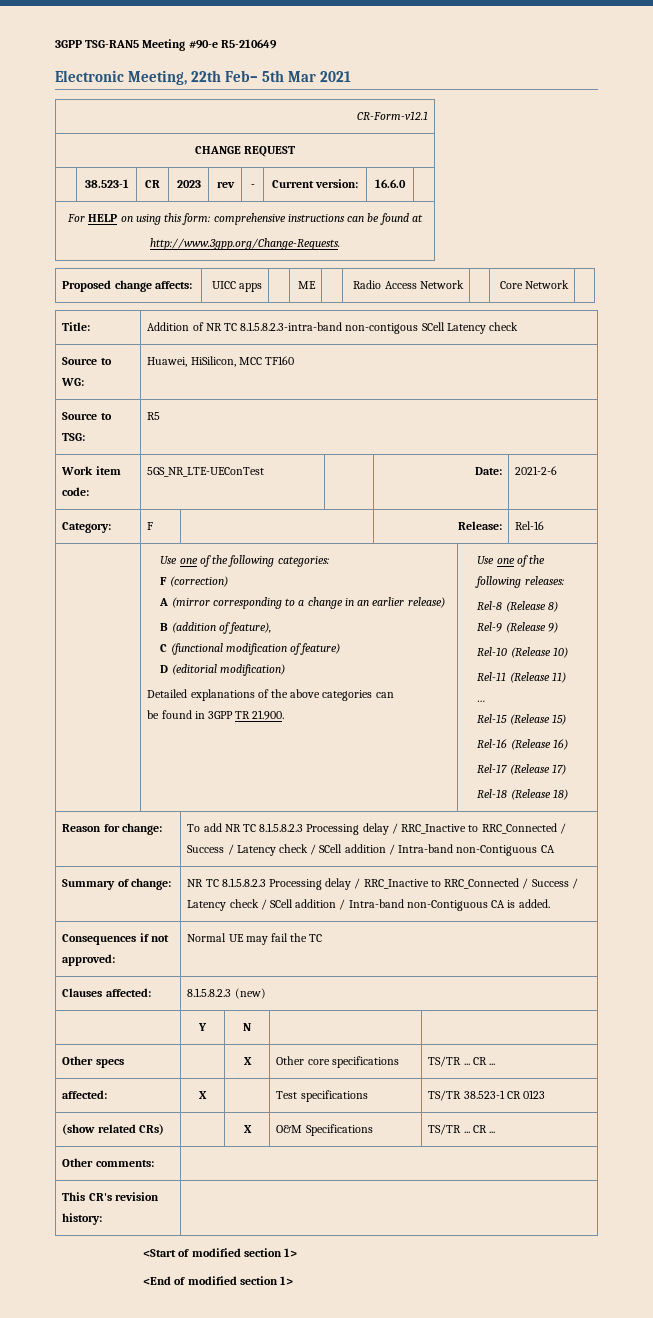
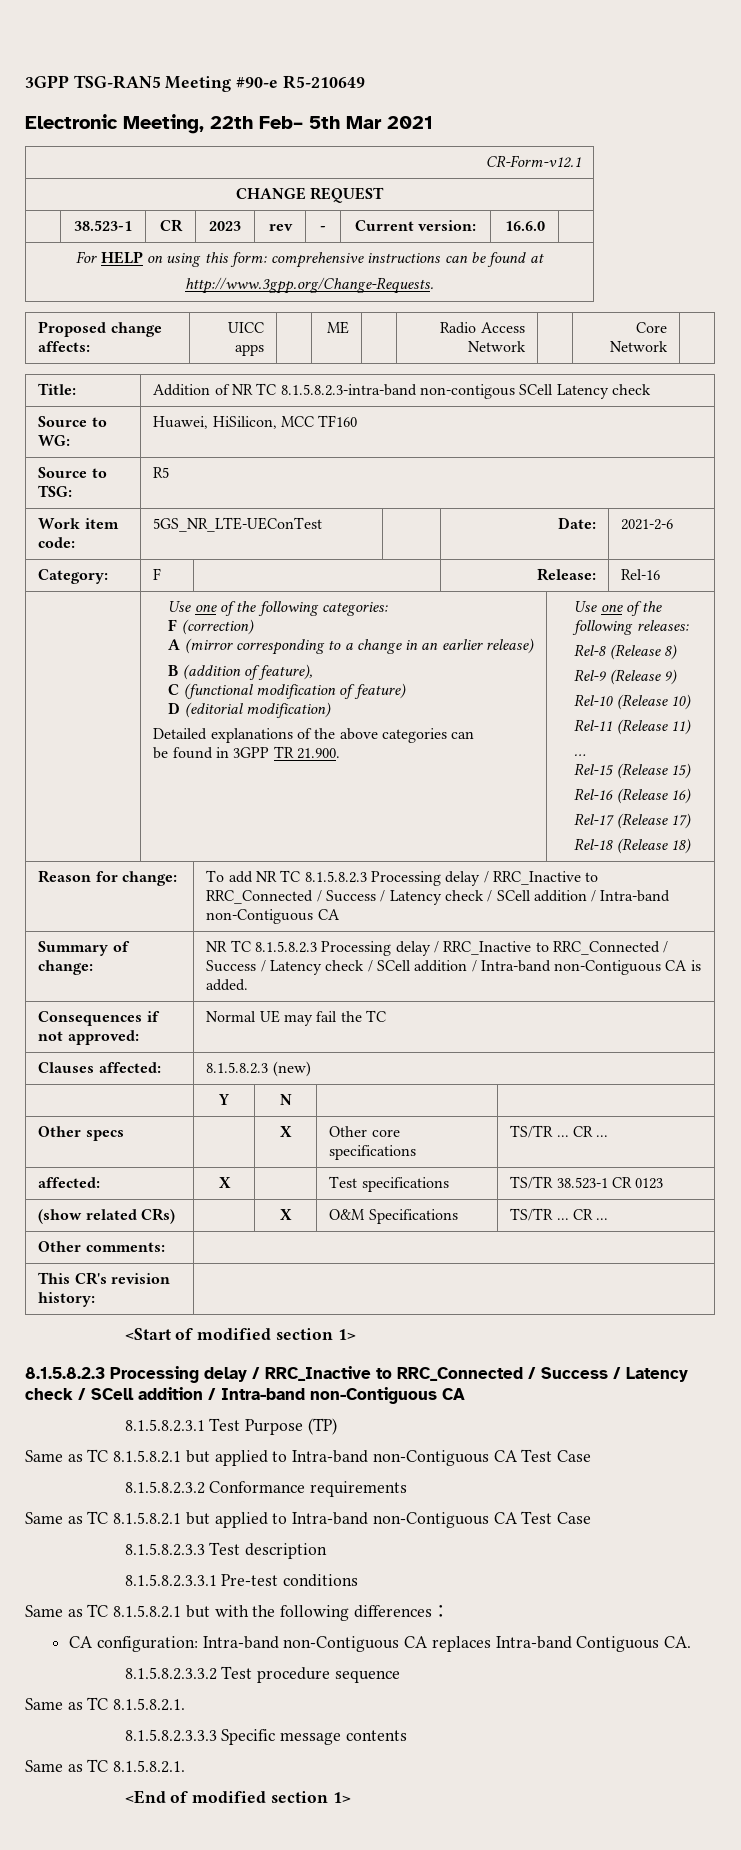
  <Start of modified section 1>
+ 8.1.5.8.2.3 Processing delay / RRC_Inactive to RRC_Connected / Success / Latency check / SCell addition / Intra-band non-Contiguous CA
+ 8.1.5.8.2.3.1 Test Purpose (TP)
+ Same as TC 8.1.5.8.2.1 but applied to Intra-band non-Contiguous CA Test Case
+ 8.1.5.8.2.3.2 Conformance requirements
+ Same as TC 8.1.5.8.2.1 but applied to Intra-band non-Contiguous CA Test Case
+ 8.1.5.8.2.3.3 Test description
+ 8.1.5.8.2.3.3.1 Pre-test conditions
+ Same as TC 8.1.5.8.2.1 but with the following differences：
+ CA configuration: Intra-band non-Contiguous CA replaces Intra-band Contiguous CA.
+ 8.1.5.8.2.3.3.2 Test procedure sequence
+ Same as TC 8.1.5.8.2.1.
+ 8.1.5.8.2.3.3.3 Specific message contents
+ Same as TC 8.1.5.8.2.1.

